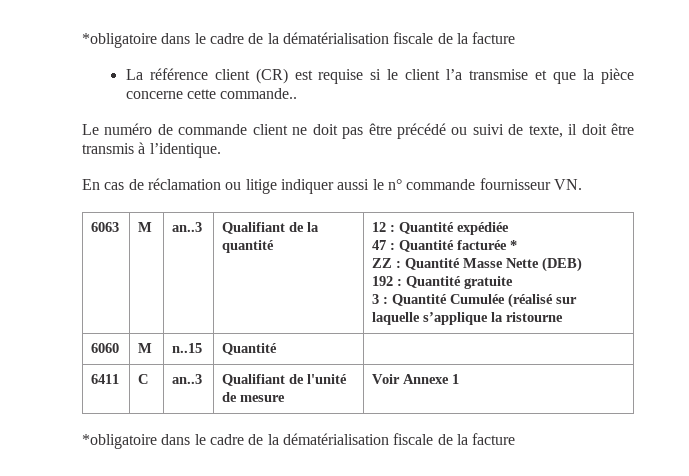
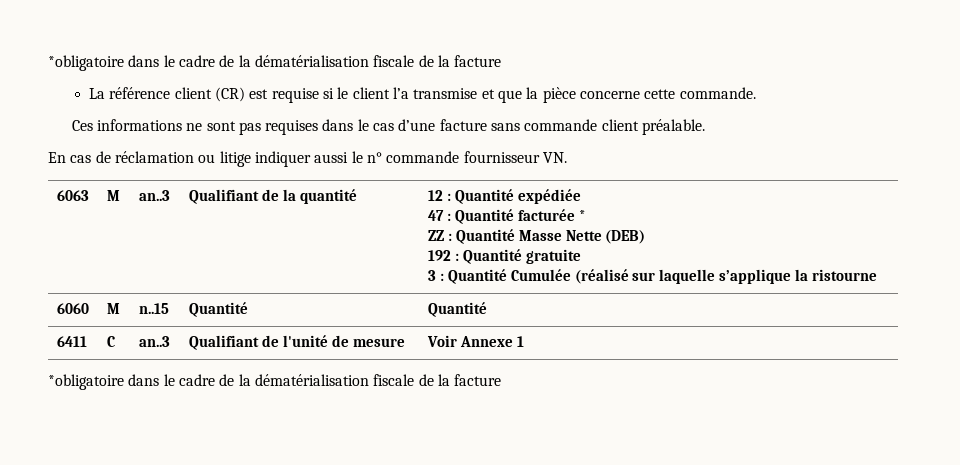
- La référence client (CR) est requise si le client l’a transmise et que la pièce concerne cette commande..
- Le numéro de commande client ne doit pas être précédé ou suivi de texte, il doit être transmis à l’identique.
+ La référence client (CR) est requise si le client l’a transmise et que la pièce concerne cette commande.
+ Ces informations ne sont pas requises dans le cas d’une facture sans commande client préalable.
- 6060 | M | n..15 | Quantité |
+ 6060 | M | n..15 | Quantité | Quantité

